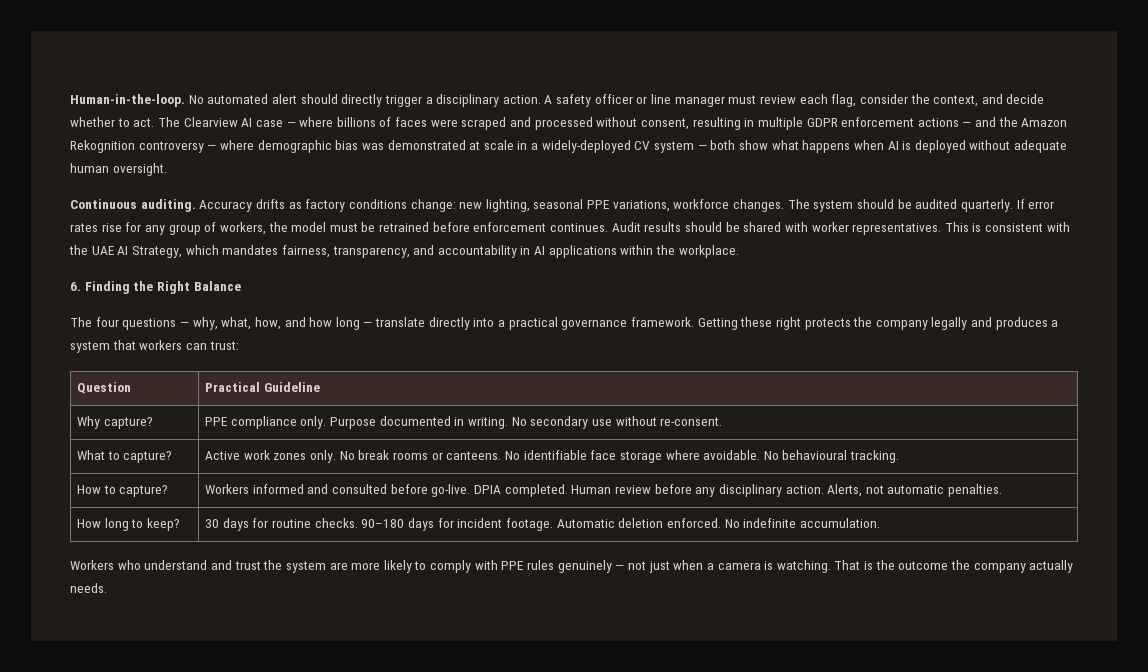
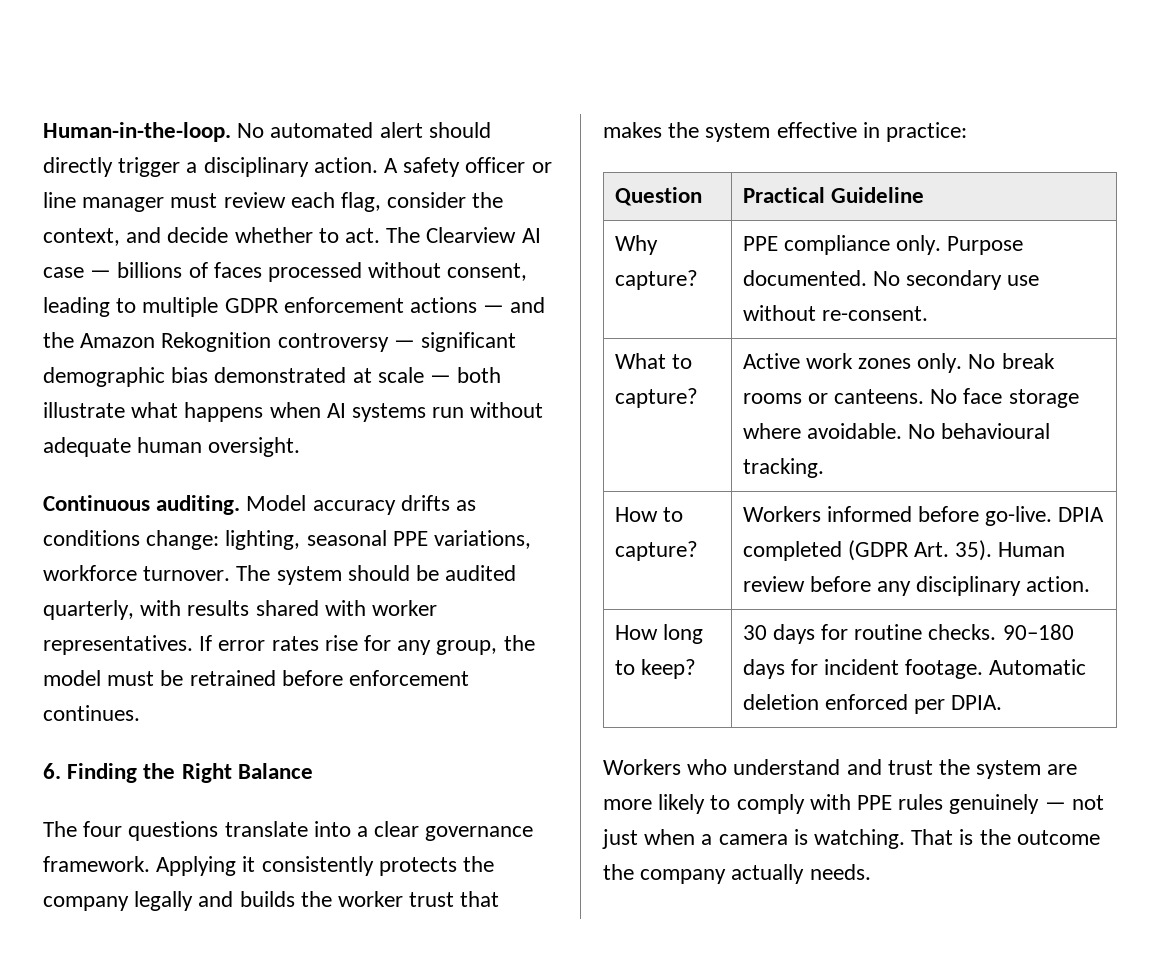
- The Clearview AI case — where billions of faces were scraped and processed without consent, resulting in multiple GDPR enforcement actions — and the Amazon Rekognition controversy — where demographic bias was demonstrated at scale in a widely-deployed CV system — both show what happens when AI is deployed without adequate human oversight.
+ The Clearview AI case — billions of faces processed without consent, leading to multiple GDPR enforcement actions — and the Amazon Rekognition controversy — significant demographic bias demonstrated at scale — both illustrate what happens when AI systems run without adequate human oversight.
- Accuracy drifts as factory conditions change: new lighting, seasonal PPE variations, workforce changes.
+ Model accuracy drifts as conditions change: lighting, seasonal PPE variations, workforce turnover.
- The system should be audited quarterly.
+ The system should be audited quarterly, with results shared with worker representatives.
- If error rates rise for any group of workers, the model must be retrained before enforcement continues. Audit results should be shared with worker representatives. This is consistent with the UAE AI Strategy, which mandates fairness, transparency, and accountability in AI applications within the workplace.
+ If error rates rise for any group, the model must be retrained before enforcement continues.
- The four questions — why, what, how, and how long — translate directly into a practical governance framework.
+ The four questions translate into a clear governance framework.
- Getting these right protects the company legally and produces a system that workers can trust:
+ Applying it consistently protects the company legally and builds the worker trust that makes the system effective in practice:
- Why capture? | PPE compliance only. Purpose documented in writing. No secondary use without re-consent.
+ Why capture? | PPE compliance only. Purpose documented. No secondary use without re-consent.
- What to capture? | Active work zones only. No break rooms or canteens. No identifiable face storage where avoidable. No behavioural tracking.
+ What to capture? | Active work zones only. No break rooms or canteens. No face storage where avoidable. No behavioural tracking.
- How to capture? | Workers informed and consulted before go-live. DPIA completed. Human review before any disciplinary action. Alerts, not automatic penalties.
+ How to capture? | Workers informed before go-live. DPIA completed (GDPR Art. 35). Human review before any disciplinary action.
- How long to keep? | 30 days for routine checks. 90–180 days for incident footage. Automatic deletion enforced. No indefinite accumulation.
+ How long to keep? | 30 days for routine checks. 90–180 days for incident footage. Automatic deletion enforced per DPIA.

